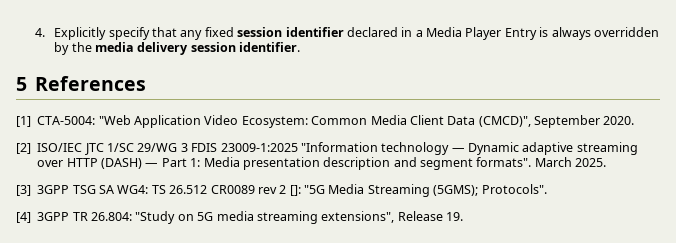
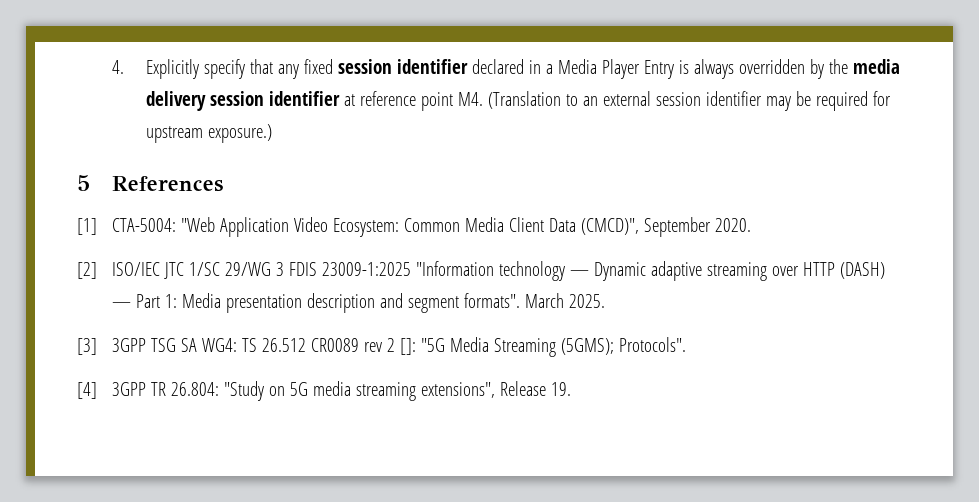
- 4. Explicitly specify that any fixed session identifier declared in a Media Player Entry is always overridden by the media delivery session identifier.
+ 4. Explicitly specify that any fixed session identifier declared in a Media Player Entry is always overridden by the media delivery session identifier at reference point M4. (Translation to an external session identifier may be required for upstream exposure.)

